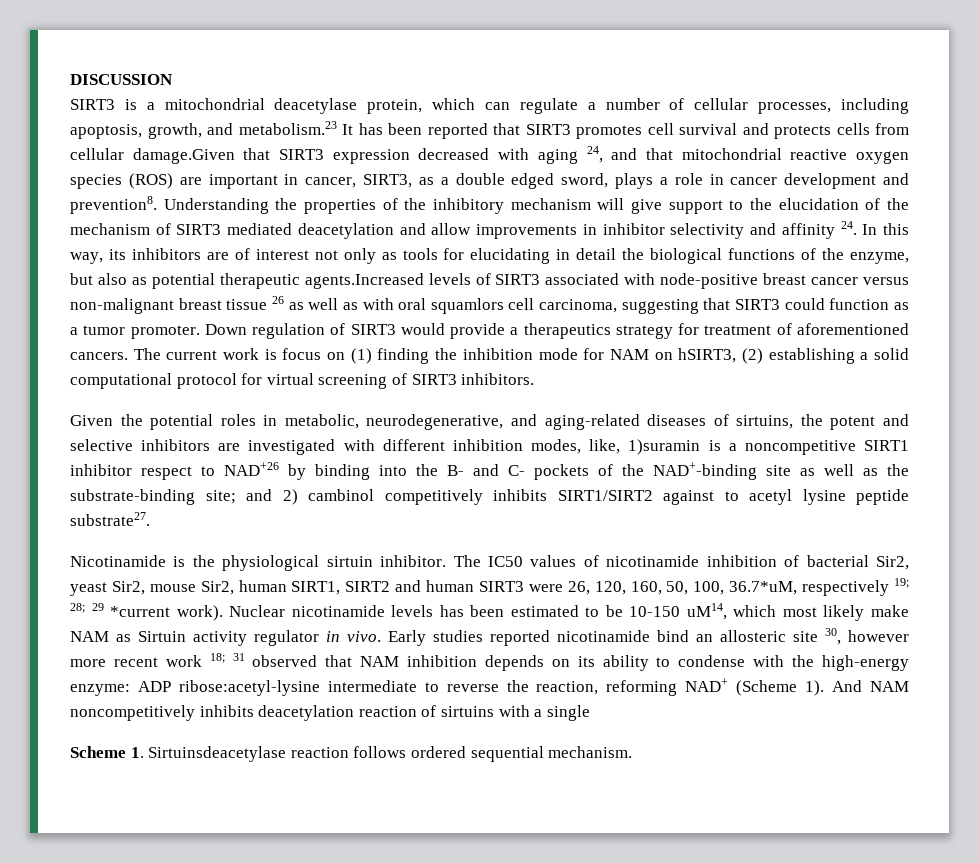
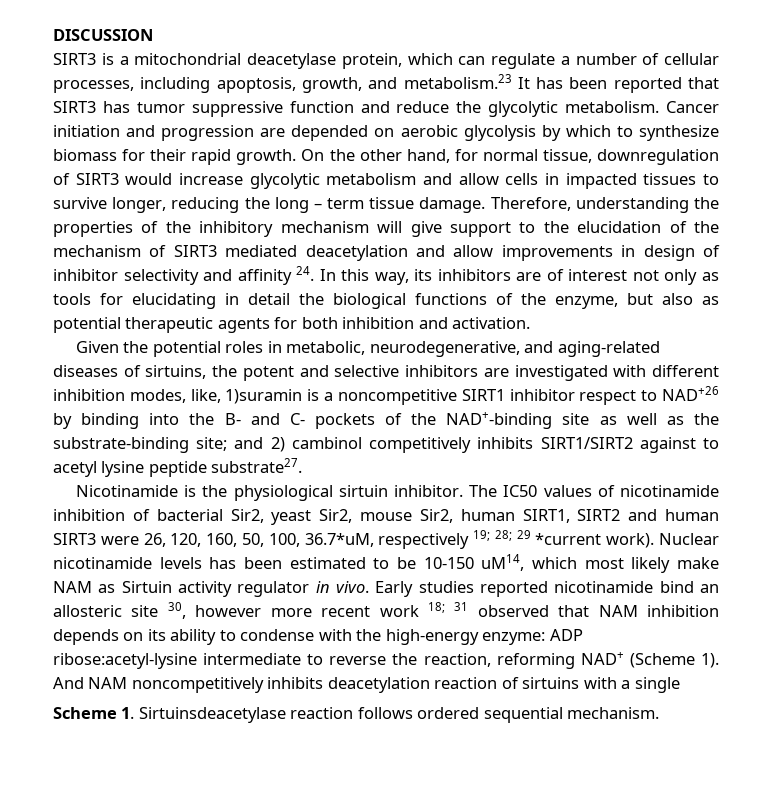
- SIRT3 is a mitochondrial deacetylase protein, which can regulate a number of cellular processes, including apoptosis, growth, and metabolism.23 It has been reported that SIRT3 promotes cell survival and protects cells from cellular damage.Given that SIRT3 expression decreased with aging 24, and that mitochondrial reactive oxygen species (ROS) are important in cancer, SIRT3, as a double edged sword, plays a role in cancer development and prevention8. Understanding the properties of the inhibitory mechanism will give support to the elucidation of the mechanism of SIRT3 mediated deacetylation and allow improvements in inhibitor selectivity and affinity 24. In this way, its inhibitors are of interest not only as tools for elucidating in detail the biological functions of the enzyme, but also as potential therapeutic agents.Increased levels of SIRT3 associated with node-positive breast cancer versus non-malignant breast tissue 26 as well as with oral squamlors cell carcinoma, suggesting that SIRT3 could function as a tumor promoter. Down regulation of SIRT3 would provide a therapeutics strategy for treatment of aforementioned cancers. The current work is focus on (1) finding the inhibition mode for NAM on hSIRT3, (2) establishing a solid computational protocol for virtual screening of SIRT3 inhibitors.
+ SIRT3 is a mitochondrial deacetylase protein, which can regulate a number of cellular processes, including apoptosis, growth, and metabolism.23 It has been reported that SIRT3 has tumor suppressive function and reduce the glycolytic metabolism. Cancer initiation and progression are depended on aerobic glycolysis by which to synthesize biomass for their rapid growth. On the other hand, for normal tissue, downregulation of SIRT3 would increase glycolytic metabolism and allow cells in impacted tissues to survive longer, reducing the long – term tissue damage. Therefore, understanding the properties of the inhibitory mechanism will give support to the elucidation of the mechanism of SIRT3 mediated deacetylation and allow improvements in design of inhibitor selectivity and affinity 24. In this way, its inhibitors are of interest not only as tools for elucidating in detail the biological functions of the enzyme, but also as potential therapeutic agents for both inhibition and activation.

